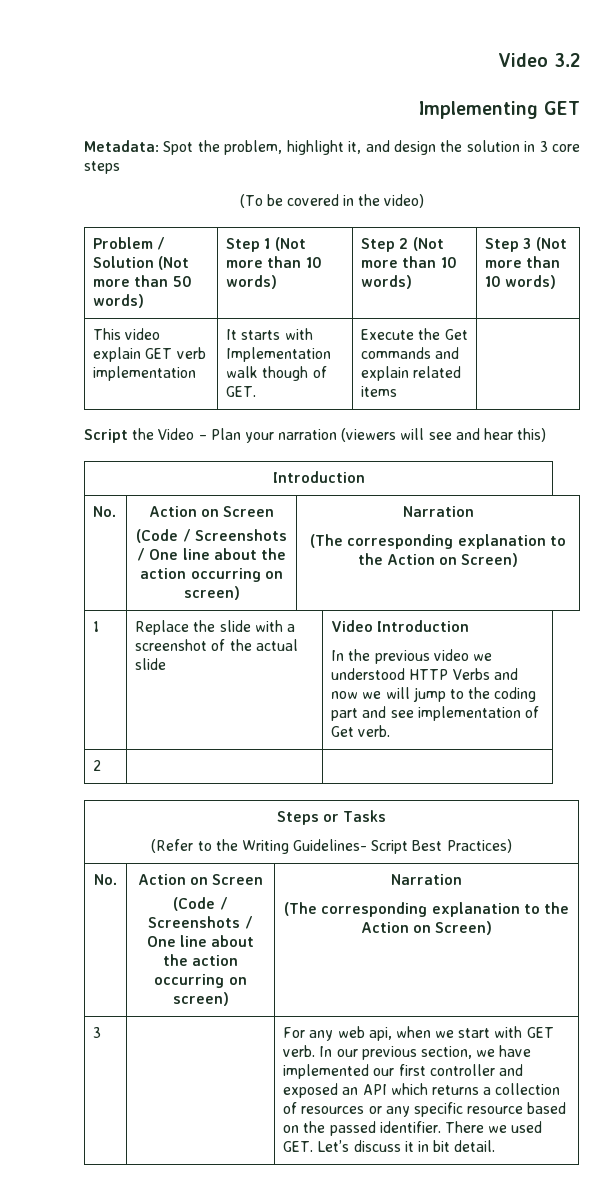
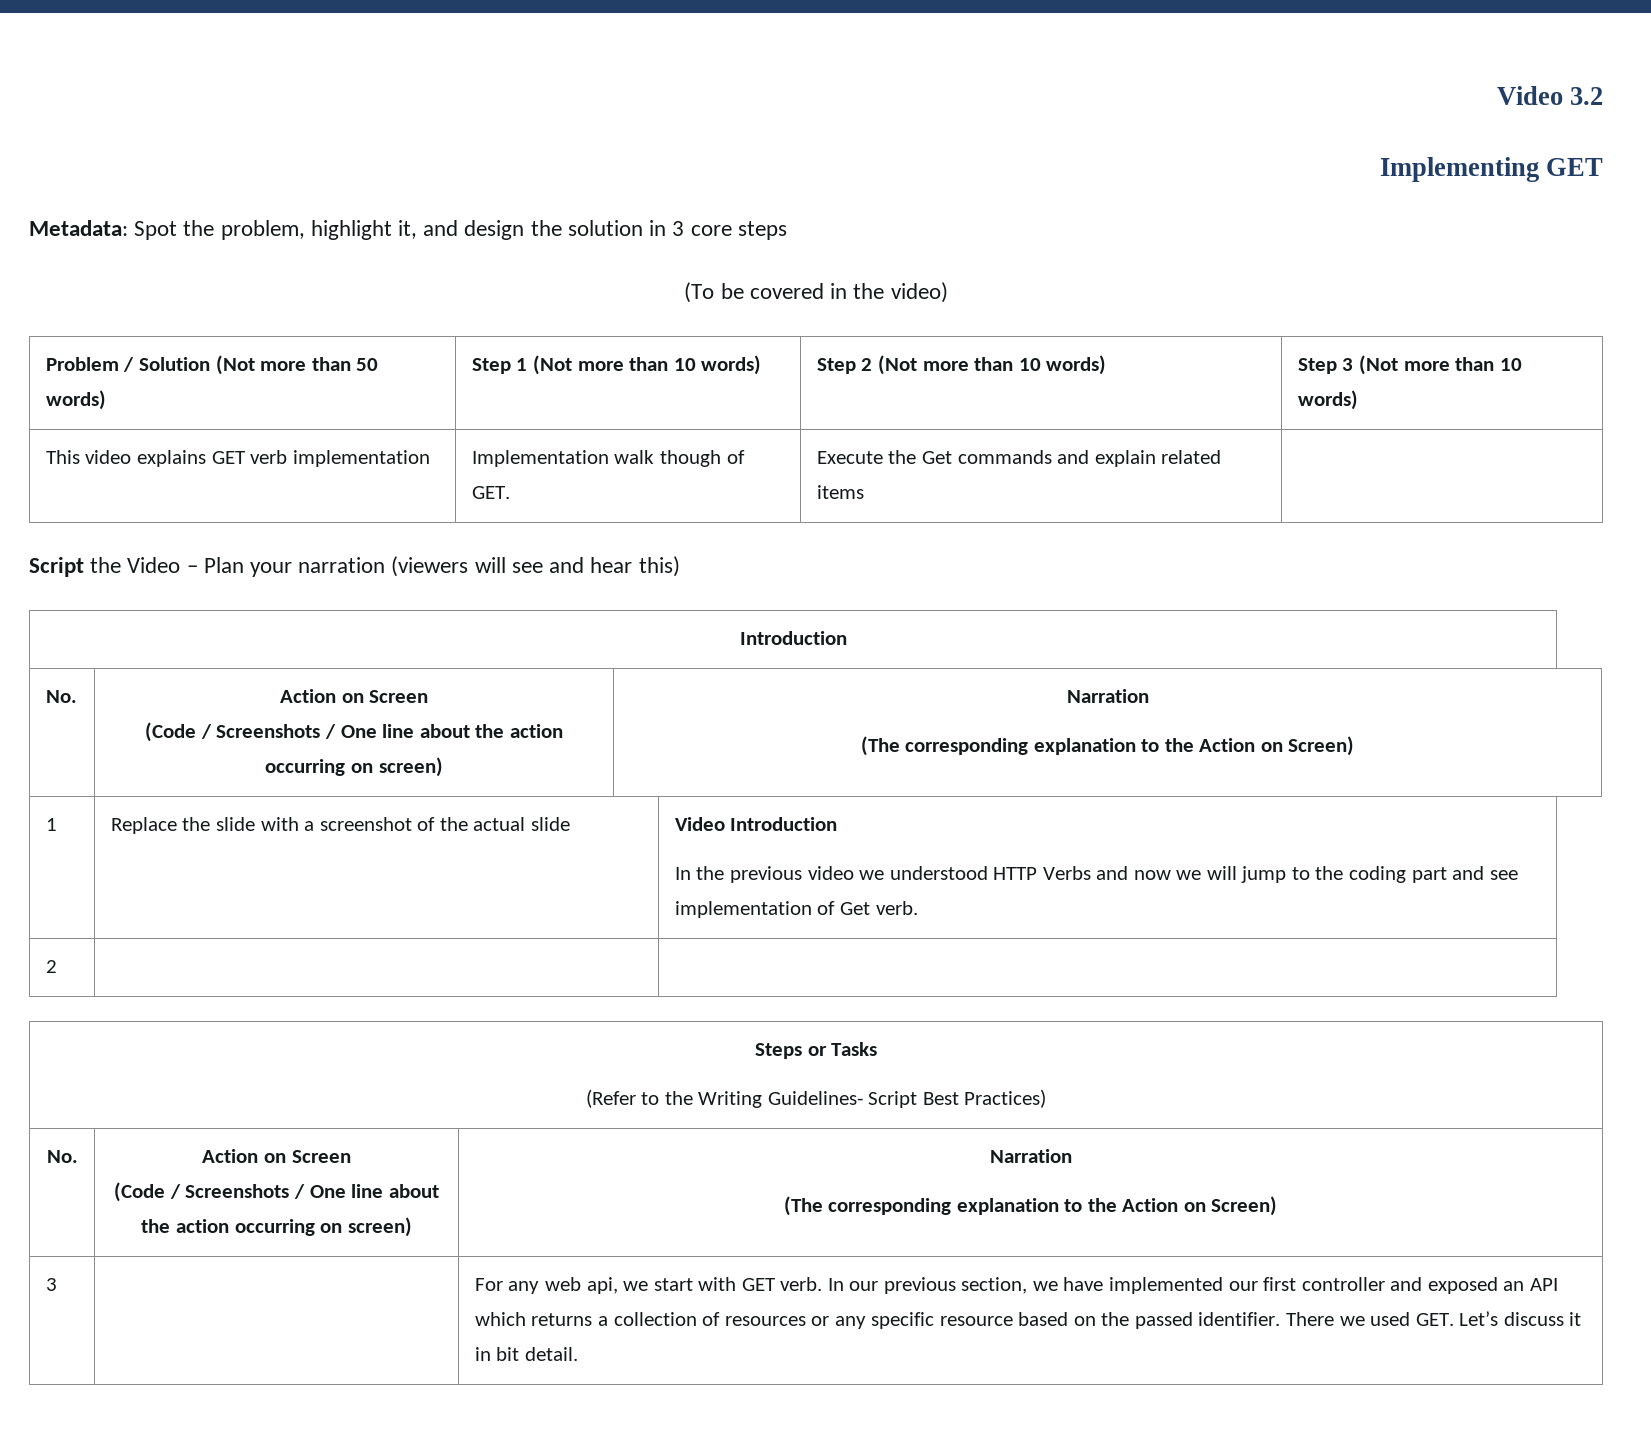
- This video explain GET verb implementation | It starts with Implementation walk though of GET. | Execute the Get commands and explain related items |
+ This video explains GET verb implementation | Implementation walk though of GET. | Execute the Get commands and explain related items |
- For any web api, when we start with GET verb.
+ For any web api, we start with GET verb.

